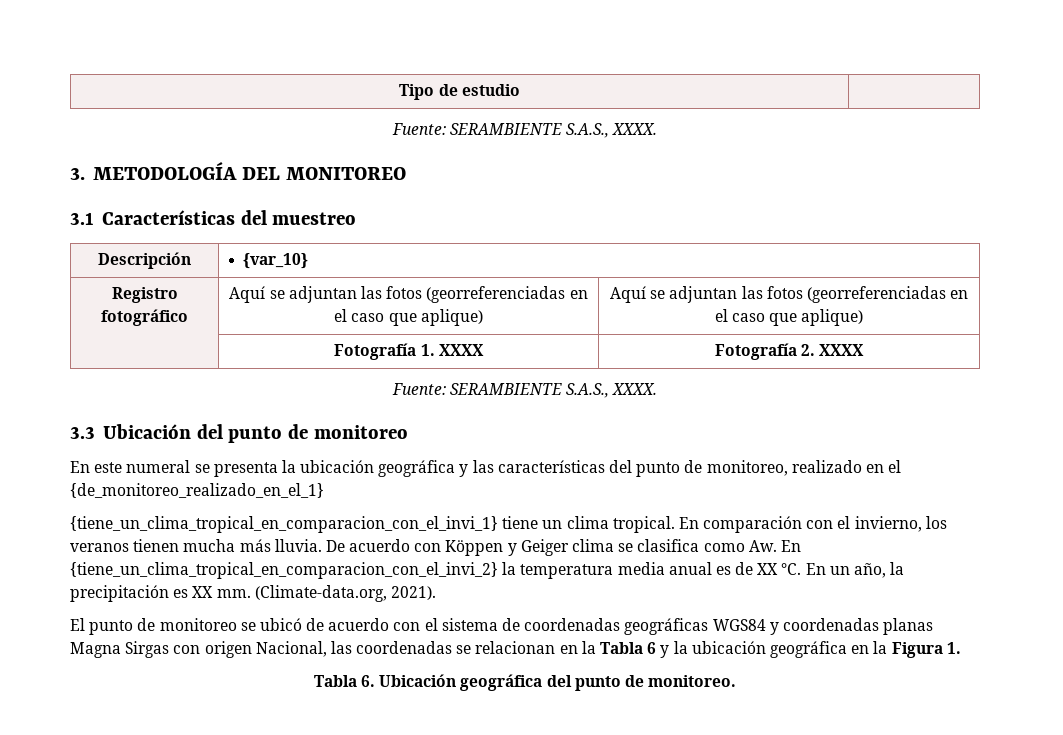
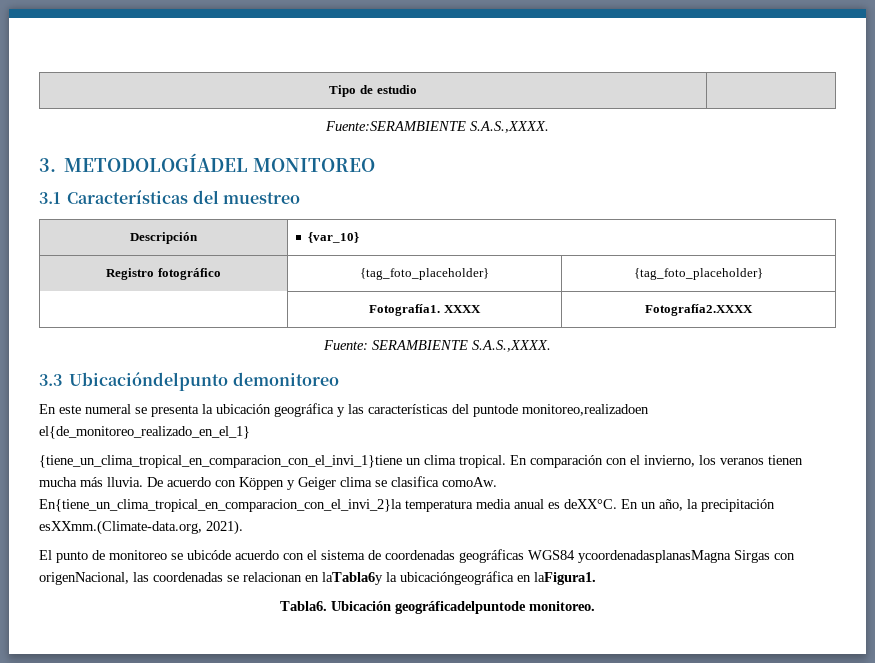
  Tipo de estudio |
- Fuente: SERAMBIENTE S.A.S., XXXX.
+ Fuente:SERAMBIENTE S.A.S.,XXXX.
- 3. METODOLOGÍA DEL MONITOREO
+ 3. METODOLOGÍADEL MONITOREO
- Registro fotográfico | Aquí se adjuntan las fotos (georreferenciadas en el caso que aplique) | Aquí se adjuntan las fotos (georreferenciadas en el caso que aplique)
- | Fotografía 1. XXXX | Fotografía 2. XXXX
- Fuente: SERAMBIENTE S.A.S., XXXX.
+ Registro fotográfico | {tag_foto_placeholder} | {tag_foto_placeholder}
+ | Fotografía1. XXXX | Fotografía2.XXXX
+ Fuente: SERAMBIENTE S.A.S.,XXXX.
- 3.3 Ubicación del punto de monitoreo
+ 3.3 Ubicacióndelpunto demonitoreo
- En este numeral se presenta la ubicación geográfica y las características del punto de monitoreo, realizado en el {de_monitoreo_realizado_en_el_1}
- {tiene_un_clima_tropical_en_comparacion_con_el_invi_1} tiene un clima tropical.
+ En este numeral se presenta la ubicación geográfica y las características del puntode monitoreo,realizadoen el{de_monitoreo_realizado_en_el_1}
+ {tiene_un_clima_tropical_en_comparacion_con_el_invi_1}tiene un clima tropical.
- De acuerdo con Köppen y Geiger clima se clasifica como Aw. En {tiene_un_clima_tropical_en_comparacion_con_el_invi_2} la temperatura media anual es de XX °C.
+ De acuerdo con Köppen y Geiger clima se clasifica comoAw. En{tiene_un_clima_tropical_en_comparacion_con_el_invi_2}la temperatura media anual es deXX°C.
- En un año, la precipitación es XX mm. (Climate-data.org, 2021).
+ En un año, la precipitación esXXmm.(Climate-data.org, 2021).
- El punto de monitoreo se ubicó de acuerdo con el sistema de coordenadas geográficas WGS84 y coordenadas planas Magna Sirgas con origen Nacional, las coordenadas se relacionan en la Tabla 6 y la ubicación geográfica en la Figura 1.
- Tabla 6. Ubicación geográfica del punto de monitoreo.
+ El punto de monitoreo se ubicóde acuerdo con el sistema de coordenadas geográficas WGS84 ycoordenadasplanasMagna Sirgas con origenNacional, las coordenadas se relacionan en laTabla6y la ubicacióngeográfica en laFigura1.
+ Tabla6. Ubicación geográficadelpuntode monitoreo.

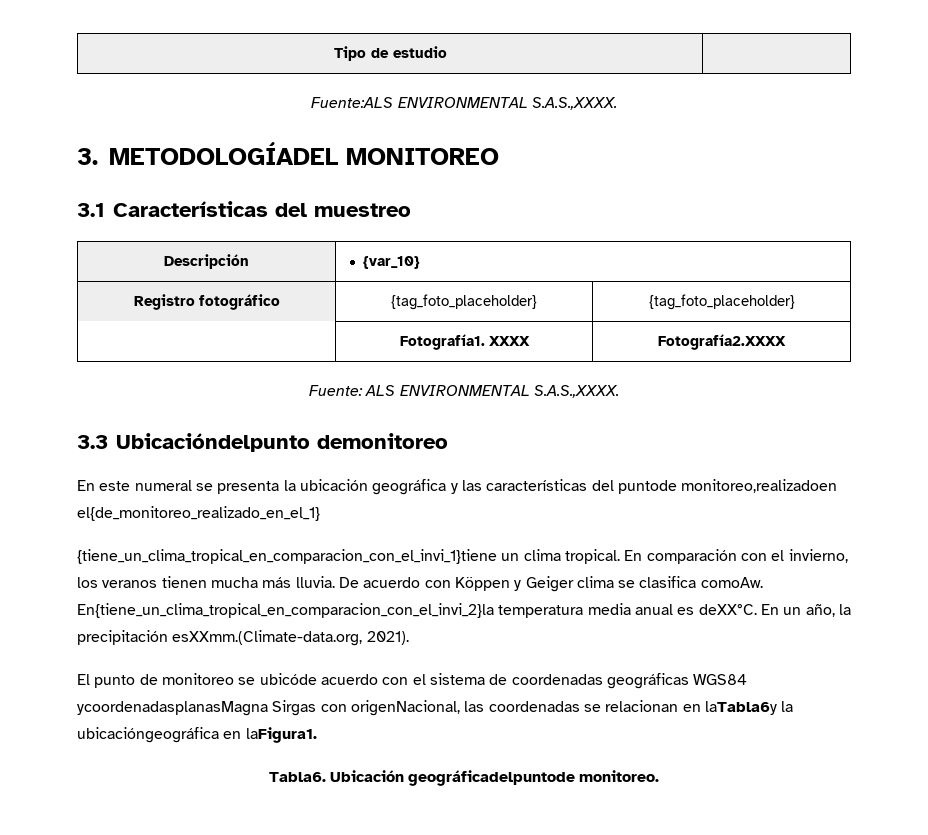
- Fuente:SERAMBIENTE S.A.S.,XXXX.
+ Fuente:ALS ENVIRONMENTAL S.A.S.,XXXX.
- Fuente: SERAMBIENTE S.A.S.,XXXX.
+ Fuente: ALS ENVIRONMENTAL S.A.S.,XXXX.

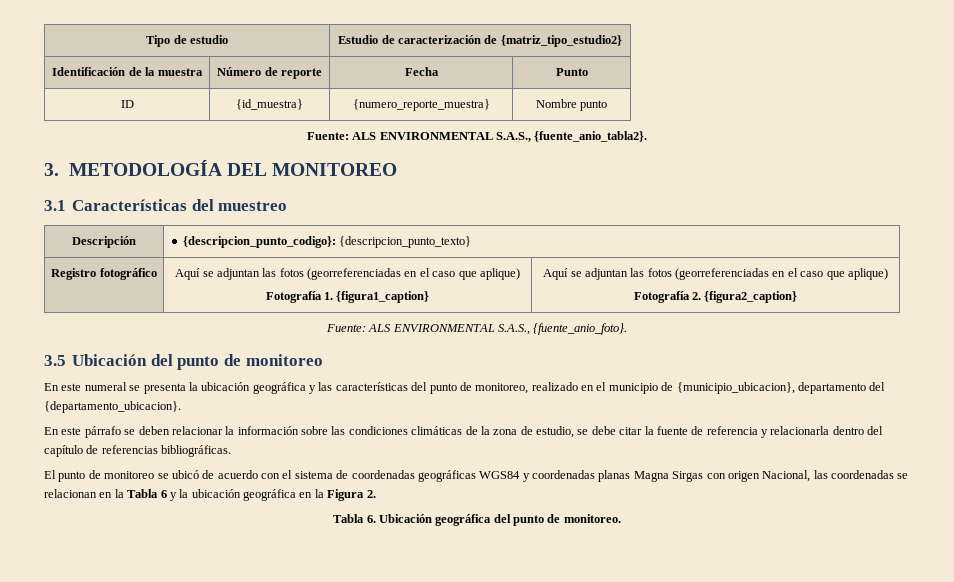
- Tipo de estudio |
- Fuente:ALS ENVIRONMENTAL S.A.S.,XXXX.
+ Tipo de estudio | Estudio de caracterización de {matriz_tipo_estudio2}
+ Identificación de la muestra | Número de reporte | Fecha | Punto
+ ID | {id_muestra} | {numero_reporte_muestra} | Nombre punto
+ Fuente: ALS ENVIRONMENTAL S.A.S., {fuente_anio_tabla2}.
- 3. METODOLOGÍADEL MONITOREO
+ 3. METODOLOGÍA DEL MONITOREO
- Descripción | {var_10}
+ Descripción | {descripcion_punto_codigo}: {descripcion_punto_texto}
- Registro fotográfico | {tag_foto_placeholder} | {tag_foto_placeholder}
- | Fotografía1. XXXX | Fotografía2.XXXX
- Fuente: ALS ENVIRONMENTAL S.A.S.,XXXX.
- 3.3 Ubicacióndelpunto demonitoreo
+ Registro fotográfico | Aquí se adjuntan las fotos (georreferenciadas en el caso que aplique)
+ Fotografía 1. {figura1_caption} | Aquí se adjuntan las fotos (georreferenciadas en el caso que aplique)
+ Fotografía 2. {figura2_caption}
+ Fuente: ALS ENVIRONMENTAL S.A.S., {fuente_anio_foto}.
+ 3.5 Ubicación del punto de monitoreo
- En este numeral se presenta la ubicación geográfica y las características del puntode monitoreo,realizadoen el{de_monitoreo_realizado_en_el_1}
- {tiene_un_clima_tropical_en_comparacion_con_el_invi_1}tiene un clima tropical. En comparación con el invierno, los veranos tienen mucha más lluvia. De acuerdo con Köppen y Geiger clima se clasifica comoAw. En{tiene_un_clima_tropical_en_comparacion_con_el_invi_2}la temperatura media anual es deXX°C. En un año, la precipitación esXXmm.(Climate-data.org, 2021).
+ En este numeral se presenta la ubicación geográfica y las características del punto de monitoreo, realizado en el municipio de {municipio_ubicacion}, departamento del {departamento_ubicacion}.
+ En este párrafo se deben relacionar la información sobre las condiciones climáticas de la zona de estudio, se debe citar la fuente de referencia y relacionarla dentro del capítulo de referencias bibliográficas.
- El punto de monitoreo se ubicóde acuerdo con el sistema de coordenadas geográficas WGS84 ycoordenadasplanasMagna Sirgas con origenNacional, las coordenadas se relacionan en laTabla6y la ubicacióngeográfica en laFigura1.
- Tabla6. Ubicación geográficadelpuntode monitoreo.
+ El punto de monitoreo se ubicó de acuerdo con el sistema de coordenadas geográficas WGS84 y coordenadas planas Magna Sirgas con origen Nacional, las coordenadas se relacionan en la Tabla 6 y la ubicación geográfica en la Figura 2.
+ Tabla 6. Ubicación geográfica del punto de monitoreo.

